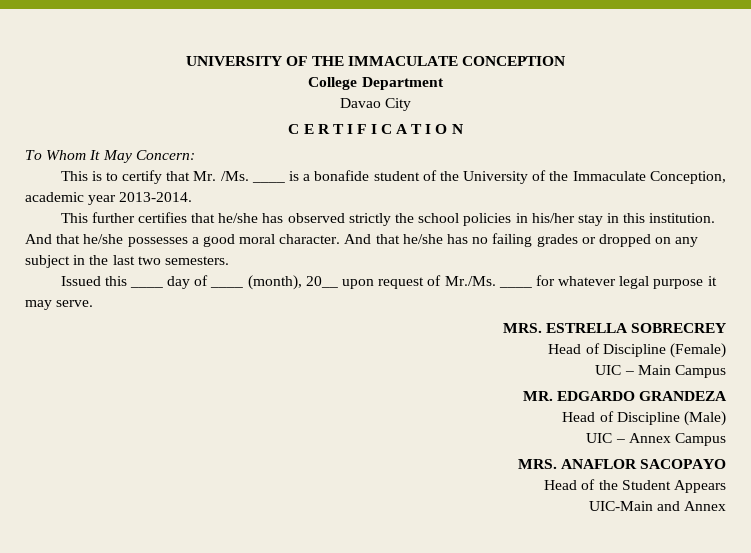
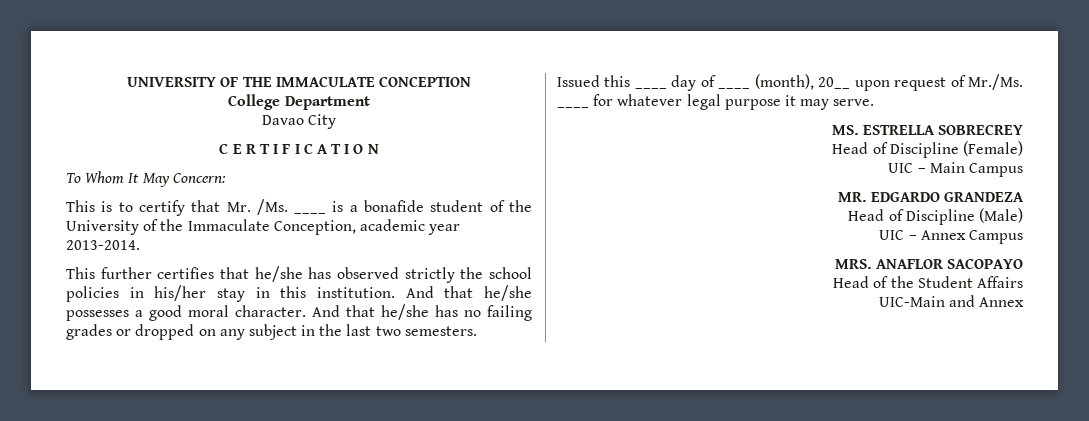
- MRS. ESTRELLA SOBRECREY
+ MS. ESTRELLA SOBRECREY
- Head of the Student Appears
+ Head of the Student Affairs

